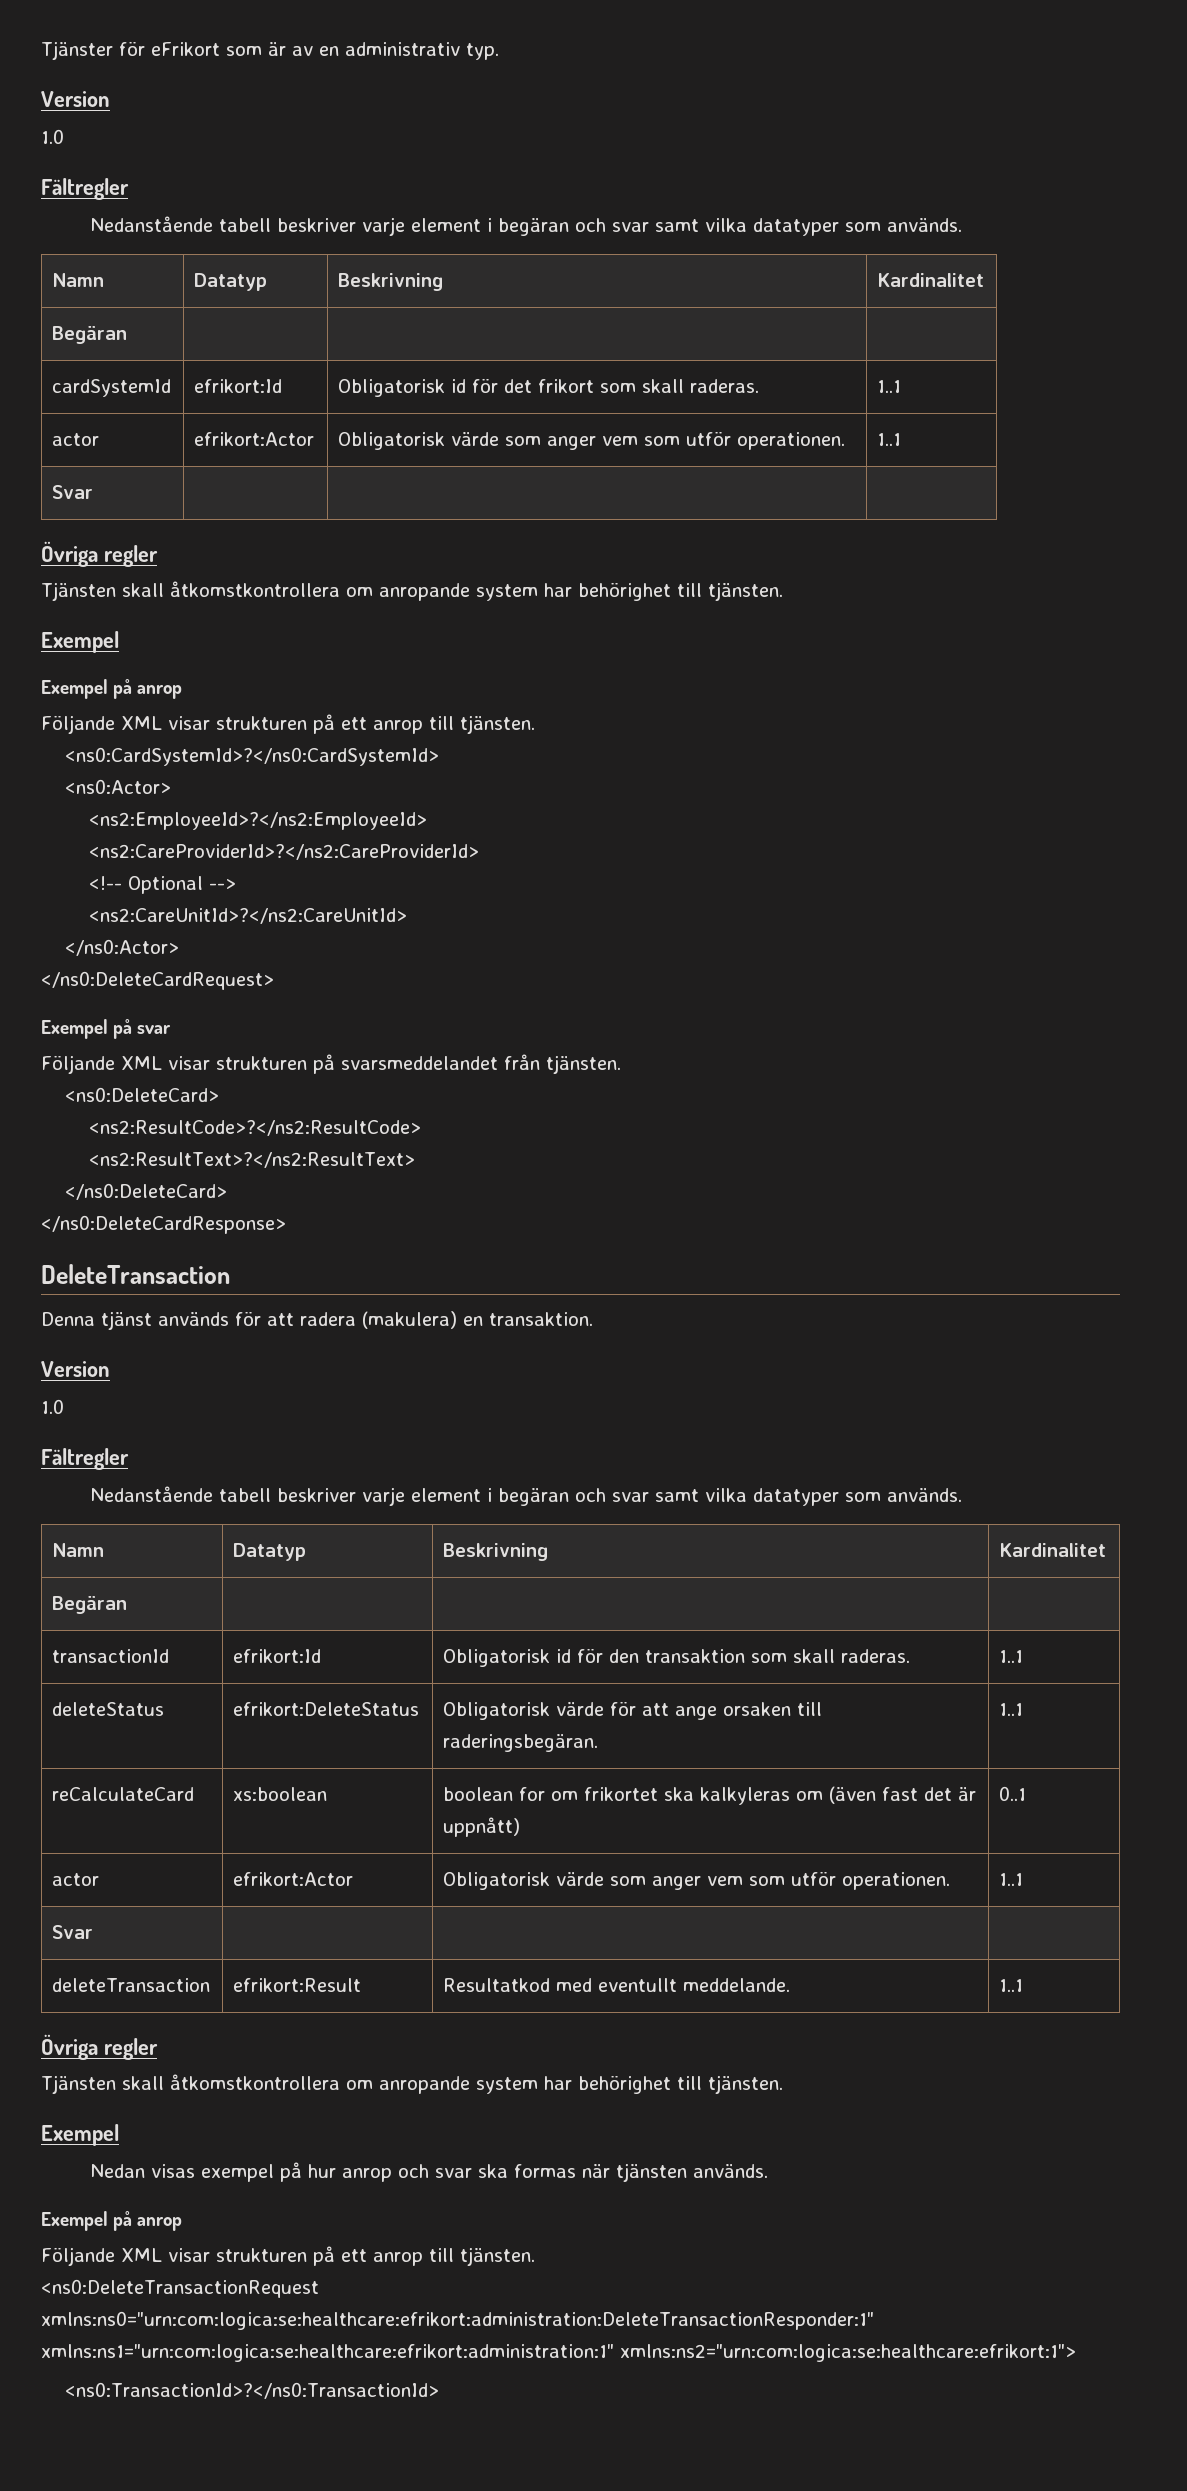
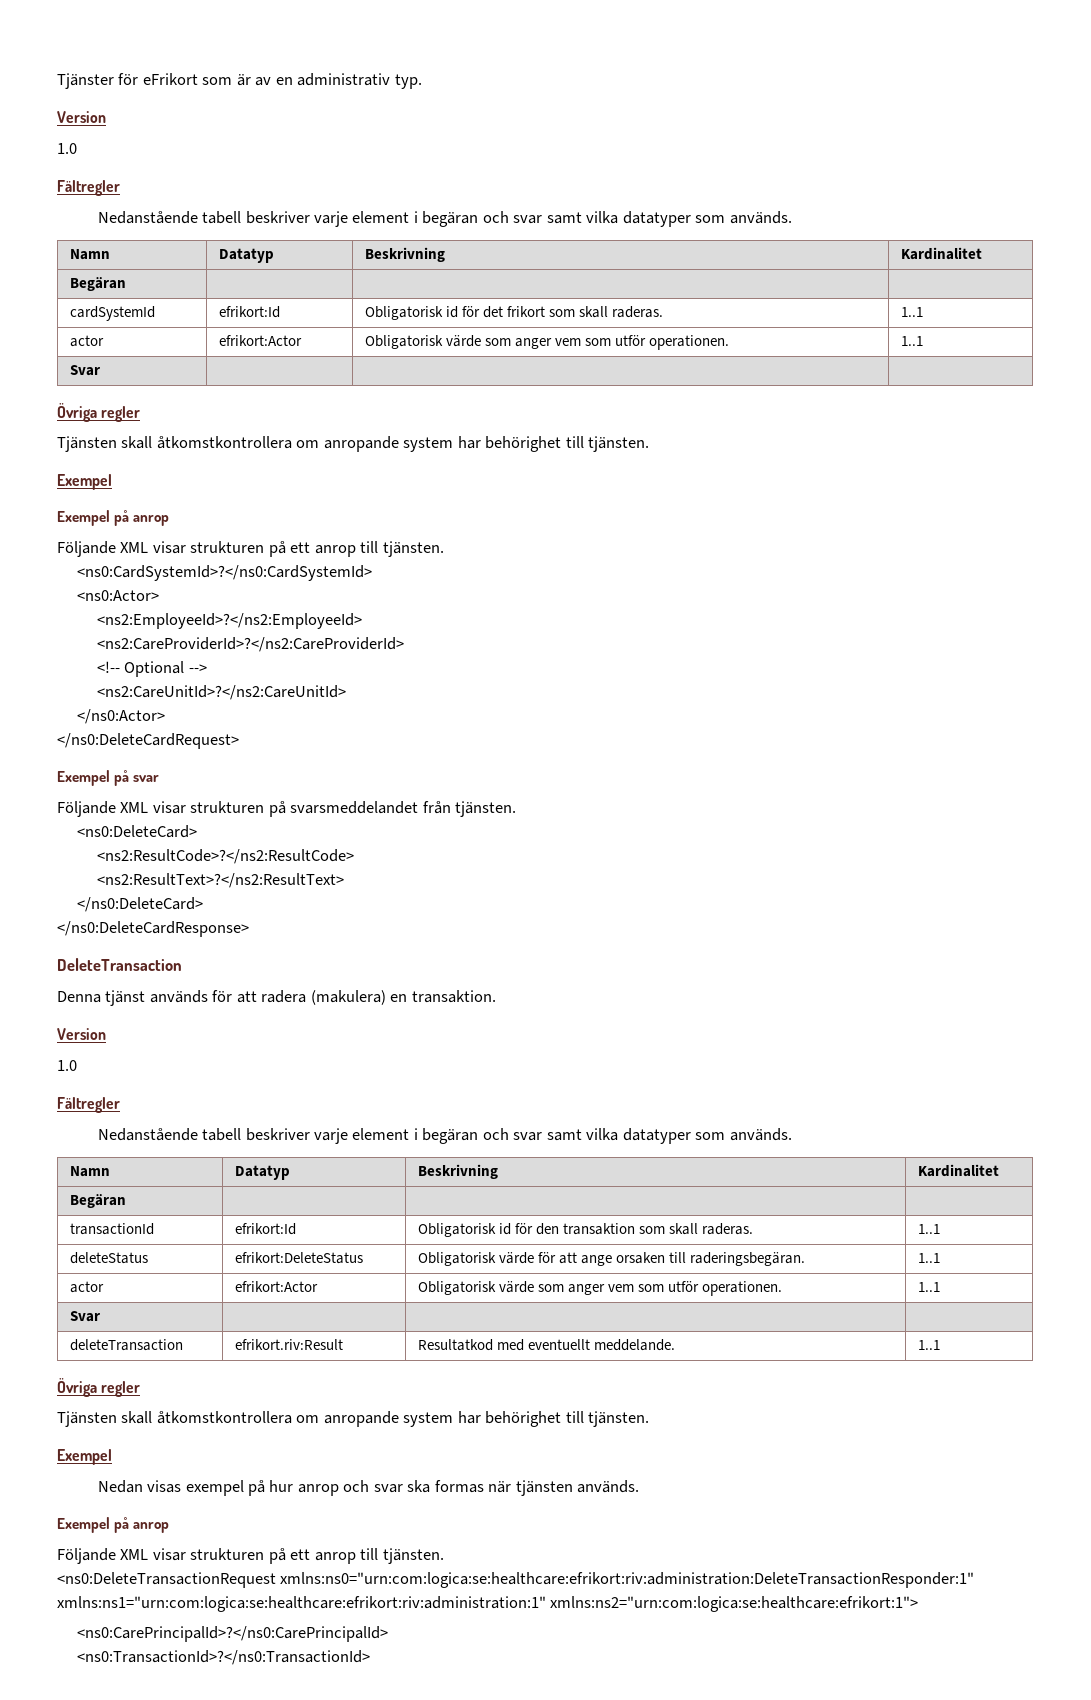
- reCalculateCard | xs:boolean | boolean for om frikortet ska kalkyleras om (även fast det är uppnått) | 0..1
- deleteTransaction | efrikort:Result | Resultatkod med eventullt meddelande. | 1..1
+ deleteTransaction | efrikort.riv:Result | Resultatkod med eventuellt meddelande. | 1..1
- <ns0:DeleteTransactionRequest xmlns:ns0="urn:com:logica:se:healthcare:efrikort:administration:DeleteTransactionResponder:1" xmlns:ns1="urn:com:logica:se:healthcare:efrikort:administration:1" xmlns:ns2="urn:com:logica:se:healthcare:efrikort:1">
+ <ns0:DeleteTransactionRequest xmlns:ns0="urn:com:logica:se:healthcare:efrikort:riv:administration:DeleteTransactionResponder:1" xmlns:ns1="urn:com:logica:se:healthcare:efrikort:riv:administration:1" xmlns:ns2="urn:com:logica:se:healthcare:efrikort:1">
+ <ns0:CarePrincipalId>?</ns0:CarePrincipalId>

